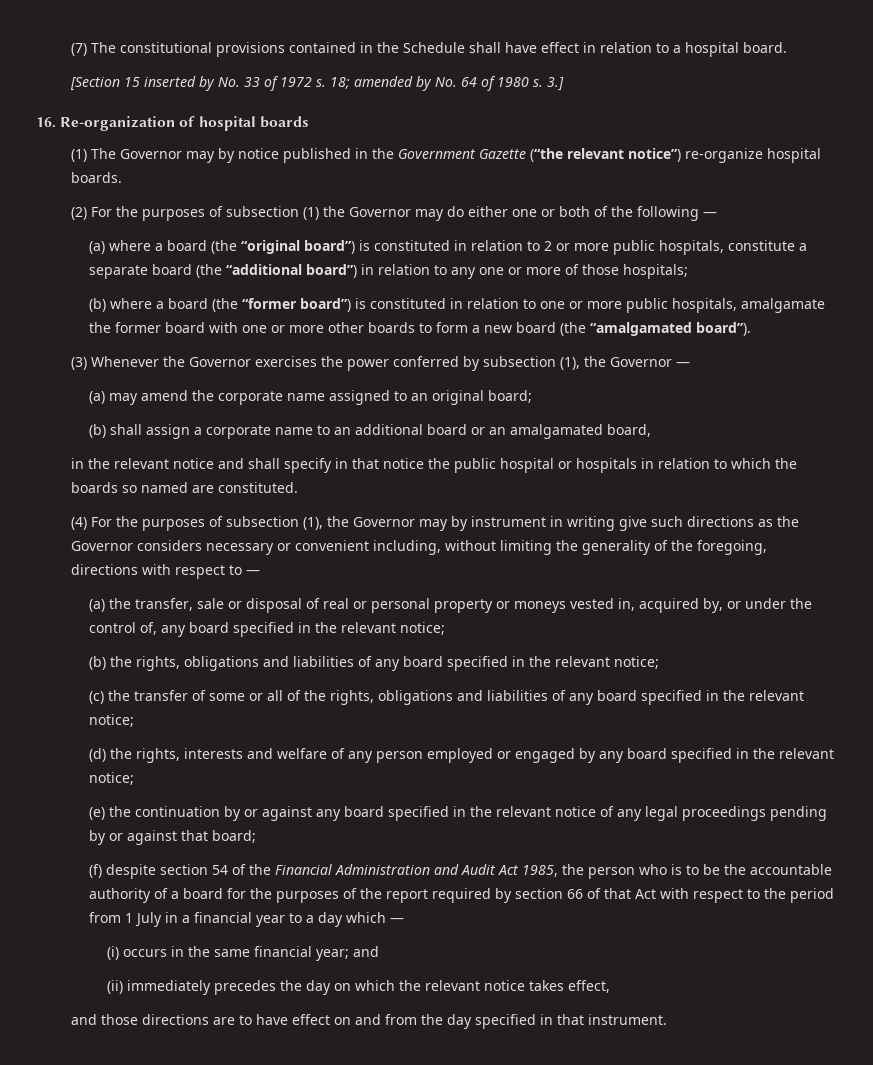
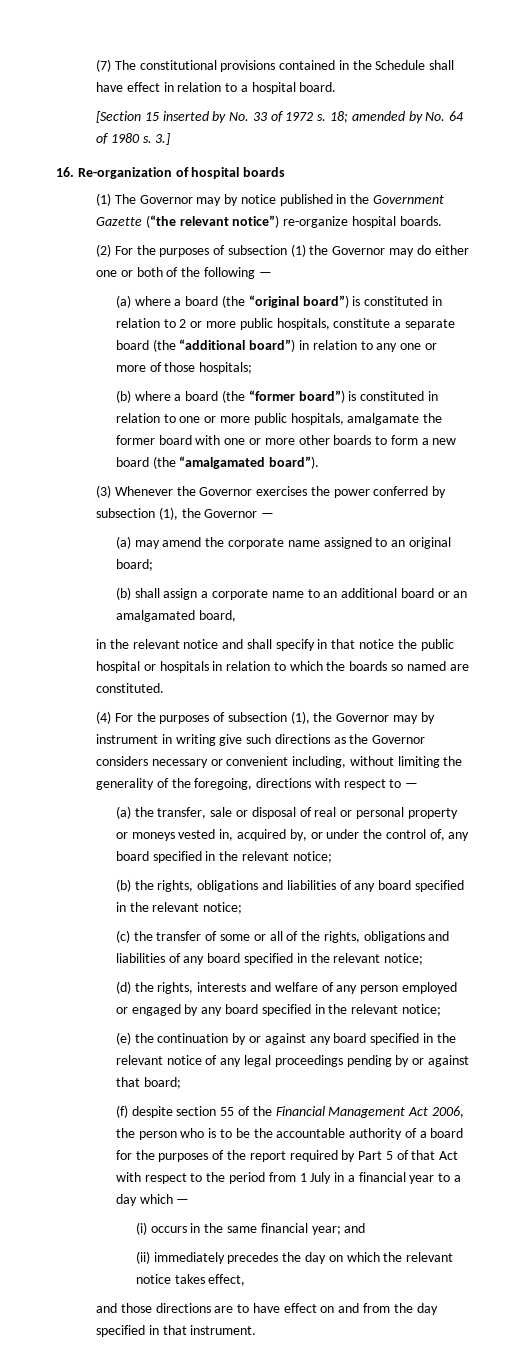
- (f) despite section 54 of the Financial Administration and Audit Act 1985, the person who is to be the accountable authority of a board for the purposes of the report required by section 66 of that Act with respect to the period from 1 July in a financial year to a day which —
+ (f) despite section 55 of the Financial Management Act 2006, the person who is to be the accountable authority of a board for the purposes of the report required by Part 5 of that Act with respect to the period from 1 July in a financial year to a day which —

